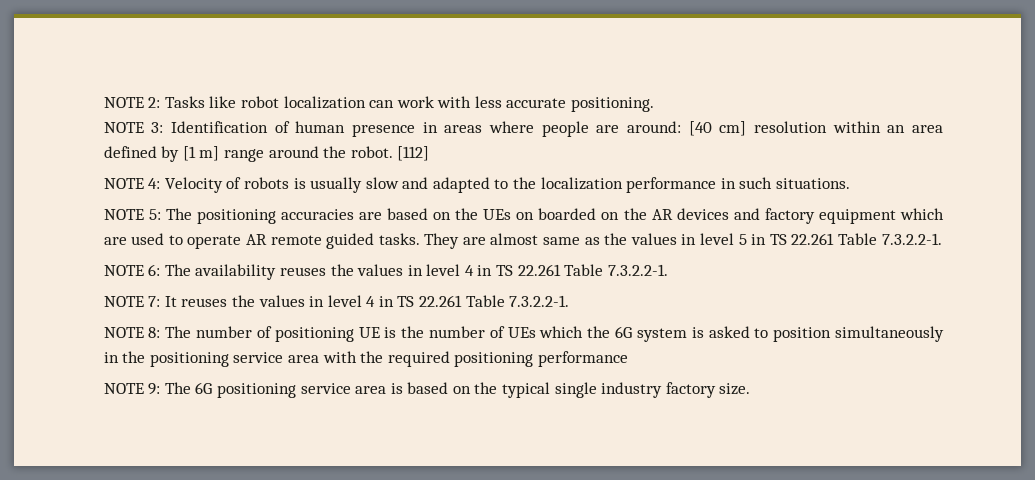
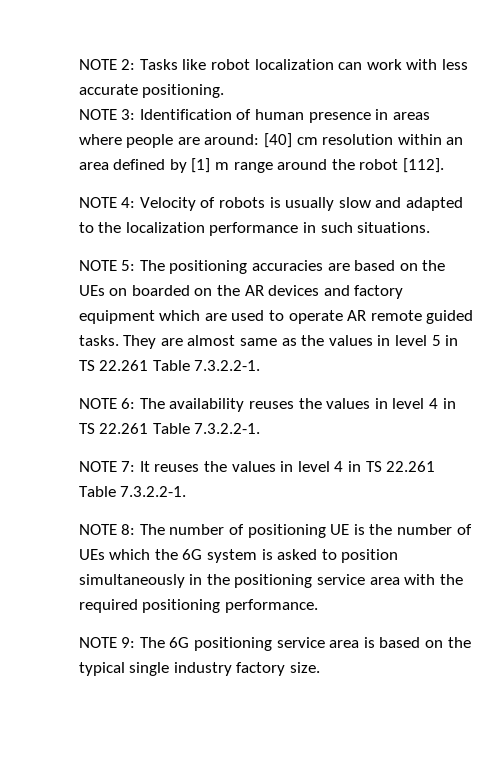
- NOTE 3: Identification of human presence in areas where people are around: [40 cm] resolution within an area defined by [1 m] range around the robot. [112]
+ NOTE 3: Identification of human presence in areas where people are around: [40] cm resolution within an area defined by [1] m range around the robot [112].
- NOTE 8: The number of positioning UE is the number of UEs which the 6G system is asked to position simultaneously in the positioning service area with the required positioning performance
+ NOTE 8: The number of positioning UE is the number of UEs which the 6G system is asked to position simultaneously in the positioning service area with the required positioning performance.

